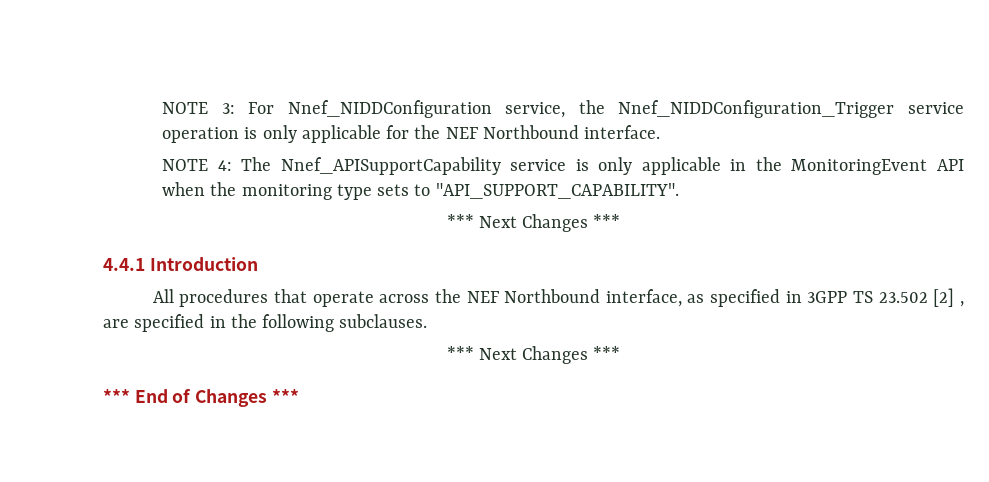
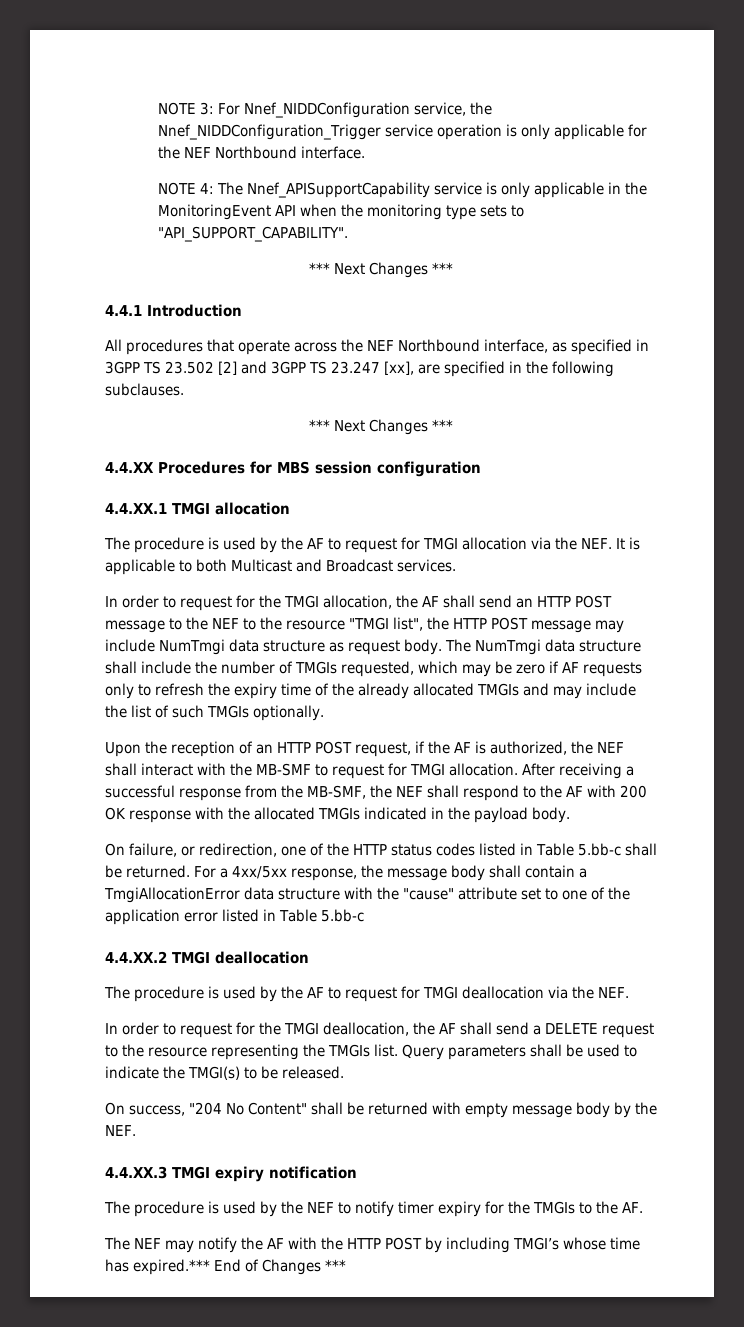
- All procedures that operate across the NEF Northbound interface, as specified in 3GPP TS 23.502 [2] , are specified in the following subclauses.
+ All procedures that operate across the NEF Northbound interface, as specified in 3GPP TS 23.502 [2] and 3GPP TS 23.247 [xx], are specified in the following subclauses.
- *** End of Changes ***
+ 4.4.XX Procedures for MBS session configuration
+ 4.4.XX.1 TMGI allocation
+ The procedure is used by the AF to request for TMGI allocation via the NEF. It is applicable to both Multicast and Broadcast services.
+ In order to request for the TMGI allocation, the AF shall send an HTTP POST message to the NEF to the resource "TMGI list", the HTTP POST message may include NumTmgi data structure as request body. The NumTmgi data structure shall include the number of TMGIs requested, which may be zero if AF requests only to refresh the expiry time of the already allocated TMGIs and may include the list of such TMGIs optionally.
+ Upon the reception of an HTTP POST request, if the AF is authorized, the NEF shall interact with the MB-SMF to request for TMGI allocation. After receiving a successful response from the MB-SMF, the NEF shall respond to the AF with 200 OK response with the allocated TMGIs indicated in the payload body.
+ On failure, or redirection, one of the HTTP status codes listed in Table 5.bb-c shall be returned. For a 4xx/5xx response, the message body shall contain a TmgiAllocationError data structure with the "cause" attribute set to one of the application error listed in Table 5.bb-c
+ 4.4.XX.2 TMGI deallocation
+ The procedure is used by the AF to request for TMGI deallocation via the NEF.
+ In order to request for the TMGI deallocation, the AF shall send a DELETE request to the resource representing the TMGIs list. Query parameters shall be used to indicate the TMGI(s) to be released.
+ On success, "204 No Content" shall be returned with empty message body by the NEF.
+ 4.4.XX.3 TMGI expiry notification
+ The procedure is used by the NEF to notify timer expiry for the TMGIs to the AF.
+ The NEF may notify the AF with the HTTP POST by including TMGI’s whose time has expired.*** End of Changes ***

